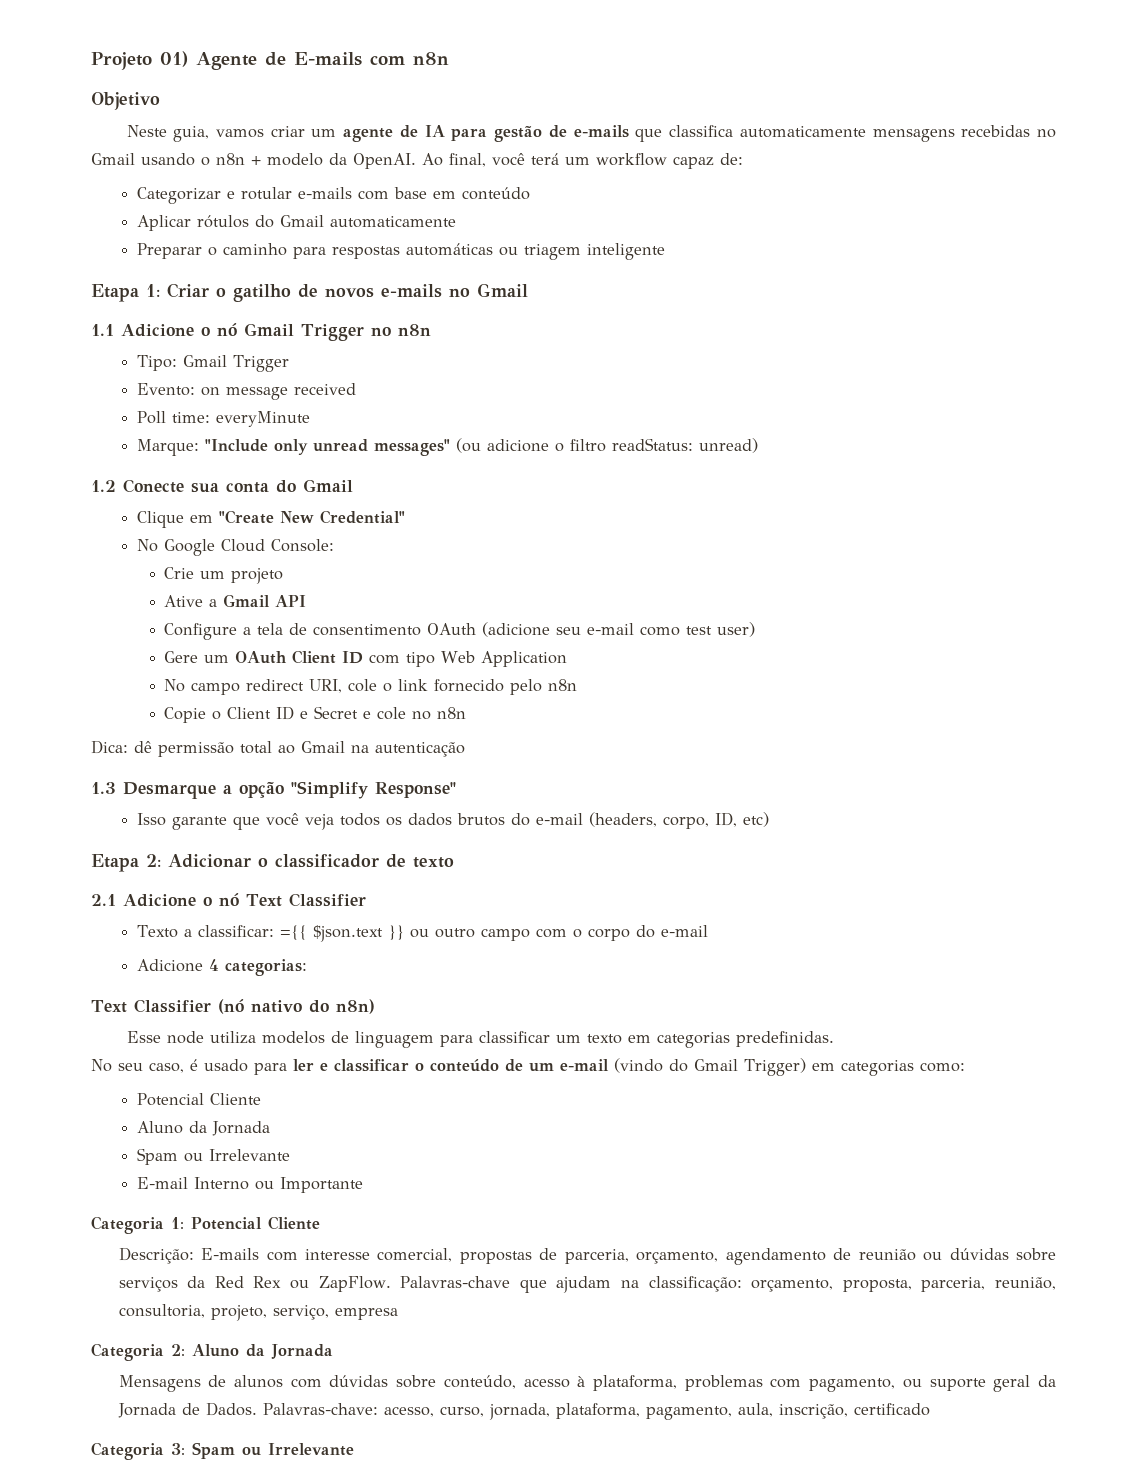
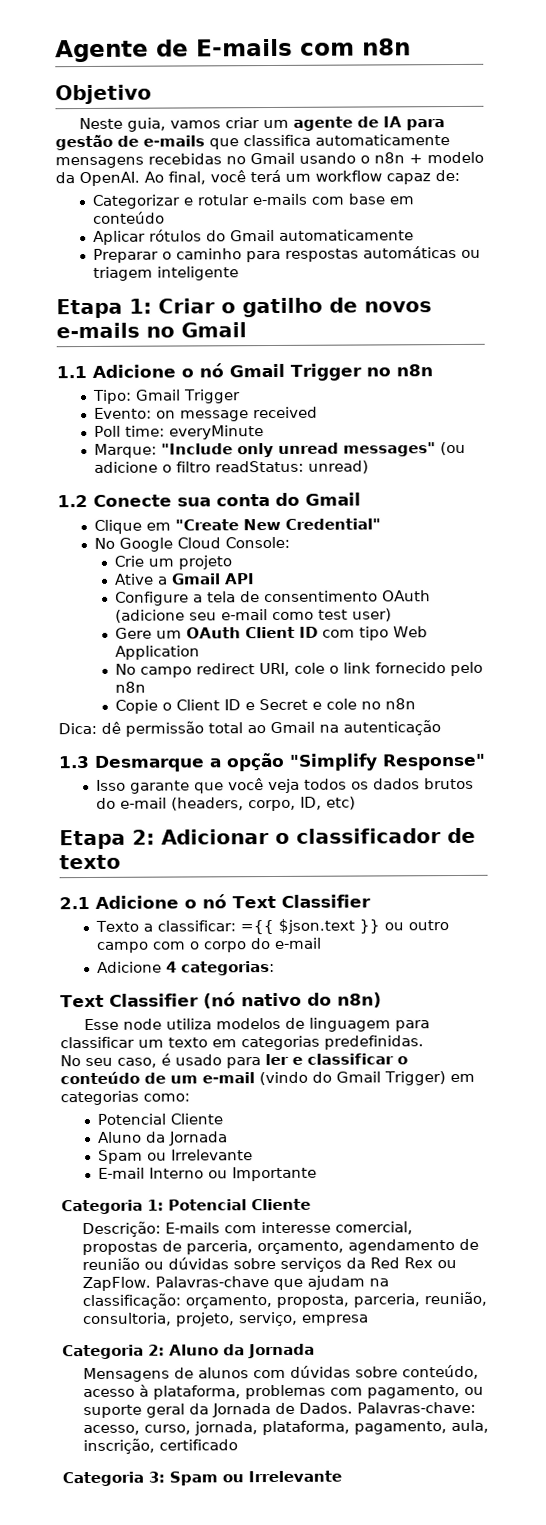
- Projeto 01) Agente de E-mails com n8n
+ Agente de E-mails com n8n

